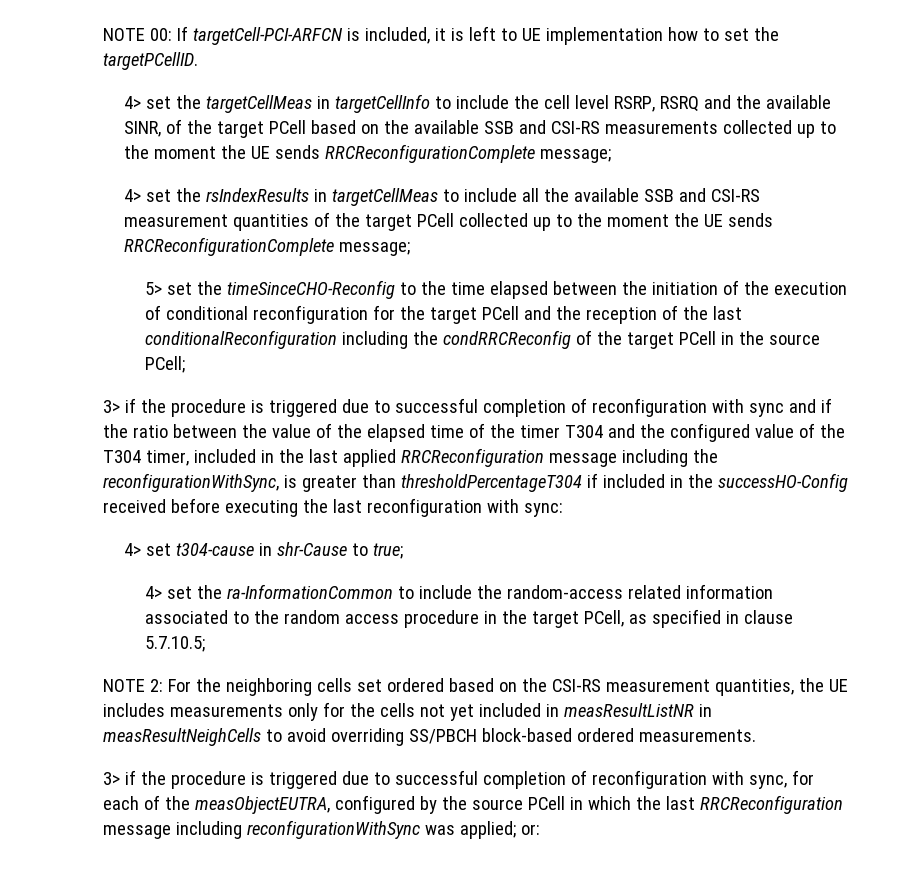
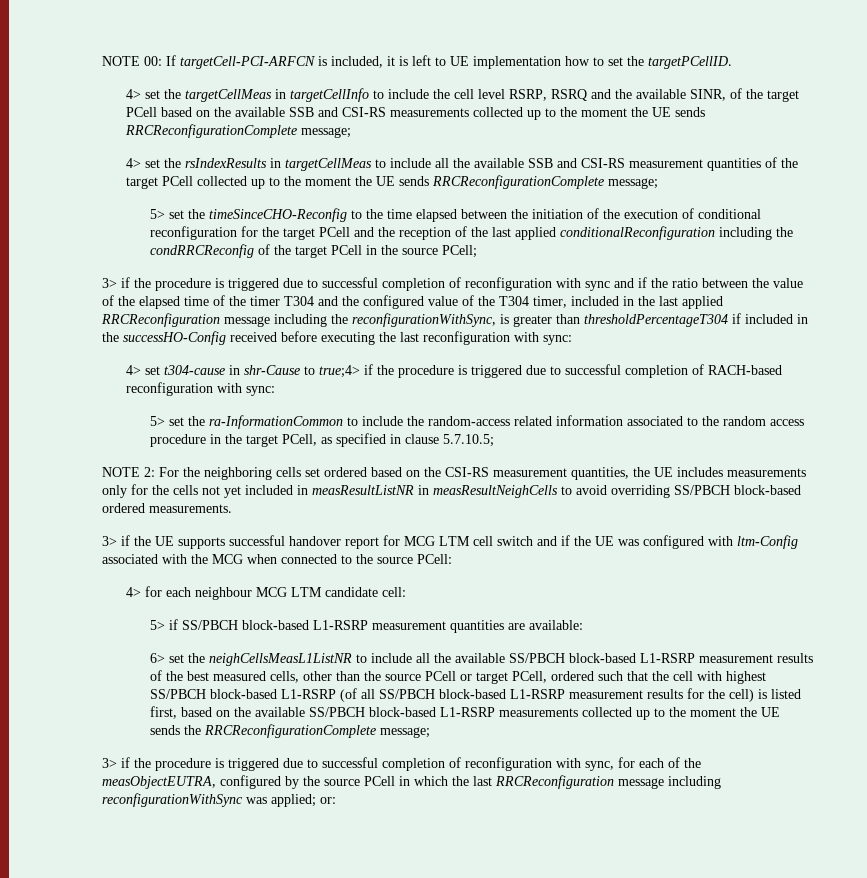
- 5> set the timeSinceCHO-Reconfig to the time elapsed between the initiation of the execution of conditional reconfiguration for the target PCell and the reception of the last conditionalReconfiguration including the condRRCReconfig of the target PCell in the source PCell;
+ 5> set the timeSinceCHO-Reconfig to the time elapsed between the initiation of the execution of conditional reconfiguration for the target PCell and the reception of the last applied conditionalReconfiguration including the condRRCReconfig of the target PCell in the source PCell;
- 4> set t304-cause in shr-Cause to true;
- 4> set the ra-InformationCommon to include the random-access related information associated to the random access procedure in the target PCell, as specified in clause 5.7.10.5;
+ 4> set t304-cause in shr-Cause to true;4> if the procedure is triggered due to successful completion of RACH-based reconfiguration with sync:
+ 5> set the ra-InformationCommon to include the random-access related information associated to the random access procedure in the target PCell, as specified in clause 5.7.10.5;
+ 3> if the UE supports successful handover report for MCG LTM cell switch and if the UE was configured with ltm-Config associated with the MCG when connected to the source PCell:
+ 4> for each neighbour MCG LTM candidate cell:
+ 5> if SS/PBCH block-based L1-RSRP measurement quantities are available:
+ 6> set the neighCellsMeasL1ListNR to include all the available SS/PBCH block-based L1-RSRP measurement results of the best measured cells, other than the source PCell or target PCell, ordered such that the cell with highest SS/PBCH block-based L1-RSRP (of all SS/PBCH block-based L1-RSRP measurement results for the cell) is listed first, based on the available SS/PBCH block-based L1-RSRP measurements collected up to the moment the UE sends the RRCReconfigurationComplete message;

